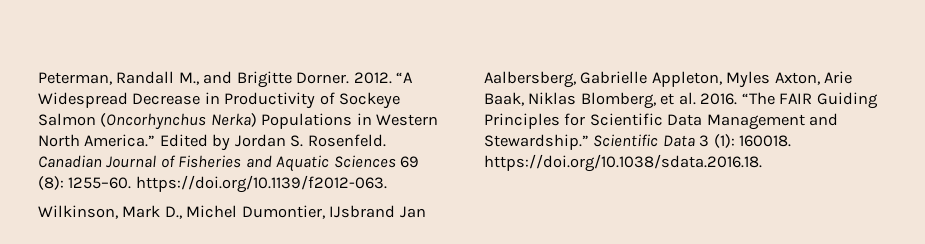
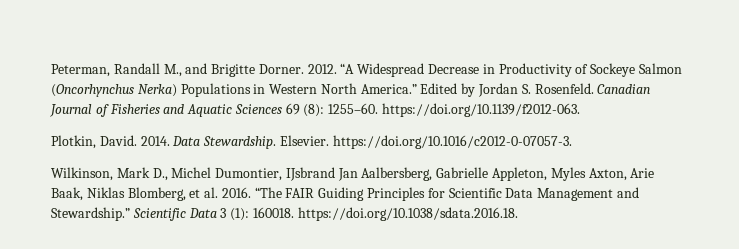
+ Plotkin, David. 2014. Data Stewardship. Elsevier. https://doi.org/10.1016/c2012-0-07057-3.

